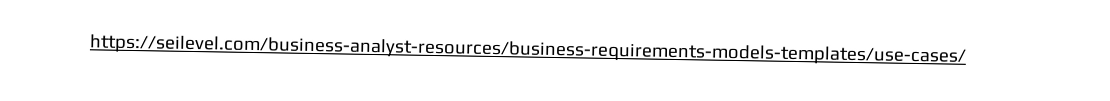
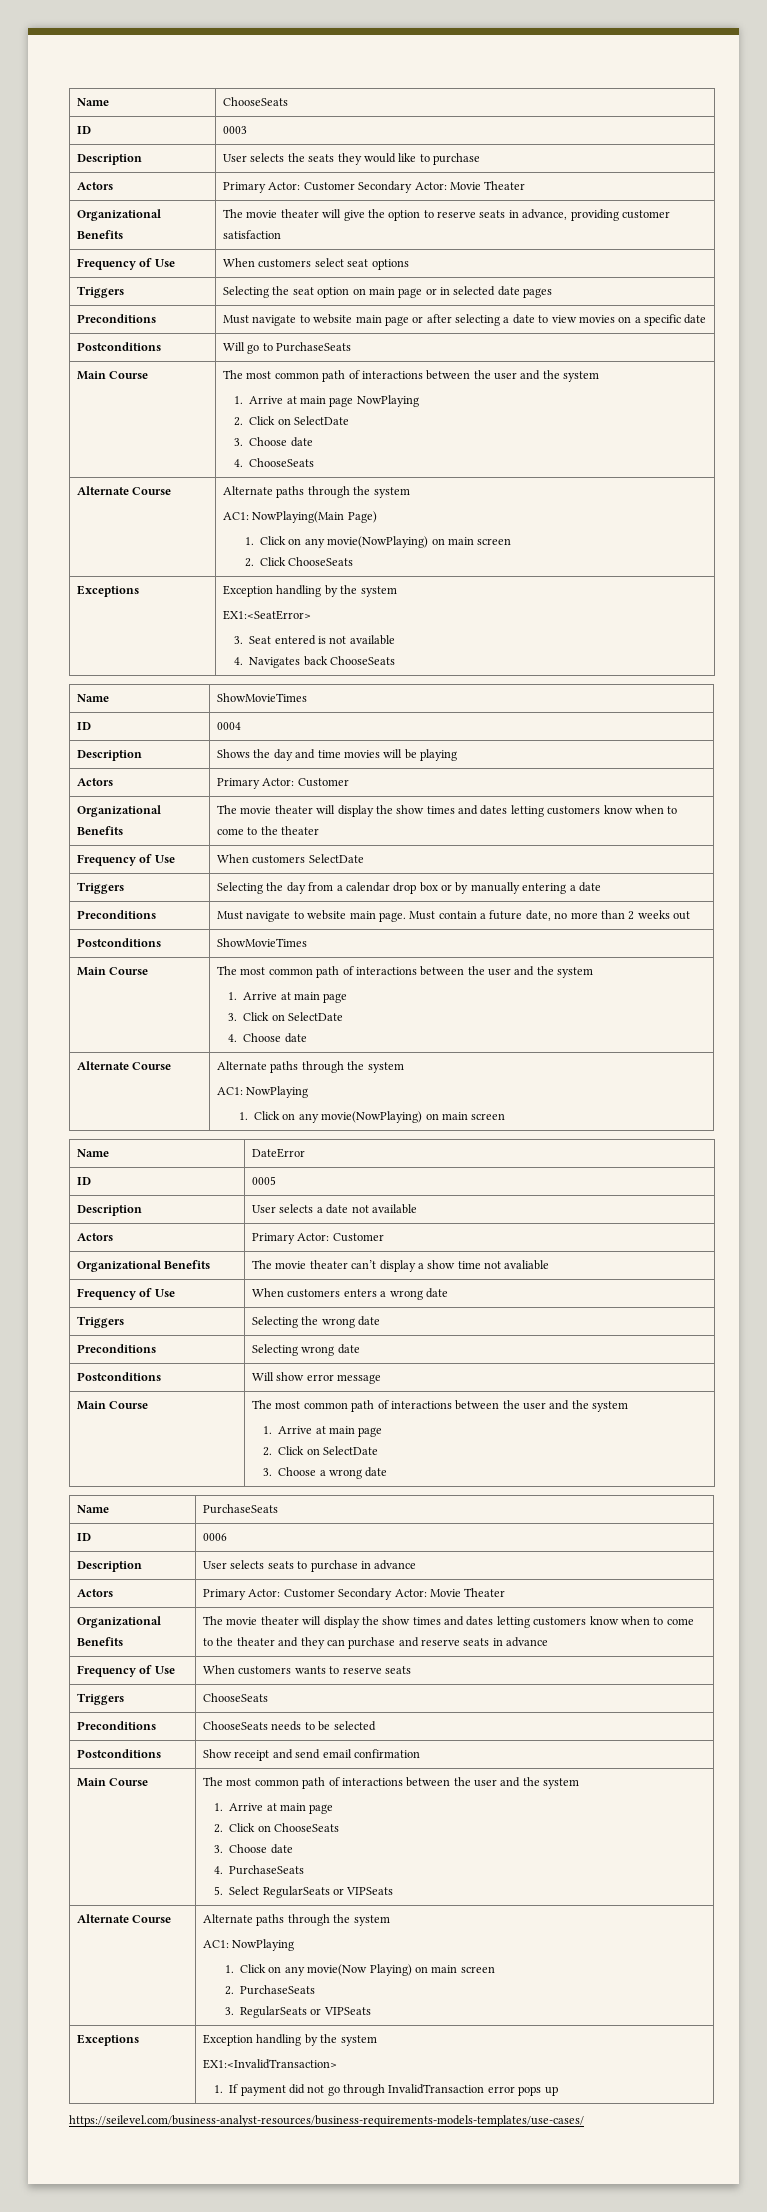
+ Name | ChooseSeats
+ ID | 0003
+ Description | User selects the seats they would like to purchase
+ Actors | Primary Actor: Customer Secondary Actor: Movie Theater
+ Organizational Benefits | The movie theater will give the option to reserve seats in advance, providing customer satisfaction
+ Frequency of Use | When customers select seat options
+ Triggers | Selecting the seat option on main page or in selected date pages
+ Preconditions | Must navigate to website main page or after selecting a date to view movies on a specific date
+ Postconditions | Will go to PurchaseSeats
+ Main Course | The most common path of interactions between the user and the system
+ 1. Arrive at main page NowPlaying
+ 2. Click on SelectDate
+ 3. Choose date
+ 4. ChooseSeats
+ Alternate Course | Alternate paths through the system
+ AC1: NowPlaying(Main Page)
+ 1. Click on any movie(NowPlaying) on main screen
+ 2. Click ChooseSeats
+ Exceptions | Exception handling by the system
+ EX1:<SeatError>
+ 3. Seat entered is not available
+ 4. Navigates back ChooseSeats
+ Name | ShowMovieTimes
+ ID | 0004
+ Description | Shows the day and time movies will be playing
+ Actors | Primary Actor: Customer
+ Organizational Benefits | The movie theater will display the show times and dates letting customers know when to come to the theater
+ Frequency of Use | When customers SelectDate
+ Triggers | Selecting the day from a calendar drop box or by manually entering a date
+ Preconditions | Must navigate to website main page. Must contain a future date, no more than 2 weeks out
+ Postconditions | ShowMovieTimes
+ Main Course | The most common path of interactions between the user and the system
+ 1. Arrive at main page
+ 3. Click on SelectDate
+ 4. Choose date
+ Alternate Course | Alternate paths through the system
+ AC1: NowPlaying
+ 1. Click on any movie(NowPlaying) on main screen
+ Name | DateError
+ ID | 0005
+ Description | User selects a date not available
+ Actors | Primary Actor: Customer
+ Organizational Benefits | The movie theater can’t display a show time not avaliable
+ Frequency of Use | When customers enters a wrong date
+ Triggers | Selecting the wrong date
+ Preconditions | Selecting wrong date
+ Postconditions | Will show error message
+ Main Course | The most common path of interactions between the user and the system
+ 1. Arrive at main page
+ 2. Click on SelectDate
+ 3. Choose a wrong date
+ Name | PurchaseSeats
+ ID | 0006
+ Description | User selects seats to purchase in advance
+ Actors | Primary Actor: Customer Secondary Actor: Movie Theater
+ Organizational Benefits | The movie theater will display the show times and dates letting customers know when to come to the theater and they can purchase and reserve seats in advance
+ Frequency of Use | When customers wants to reserve seats
+ Triggers | ChooseSeats
+ Preconditions | ChooseSeats needs to be selected
+ Postconditions | Show receipt and send email confirmation
+ Main Course | The most common path of interactions between the user and the system
+ 1. Arrive at main page
+ 2. Click on ChooseSeats
+ 3. Choose date
+ 4. PurchaseSeats
+ 5. Select RegularSeats or VIPSeats
+ Alternate Course | Alternate paths through the system
+ AC1: NowPlaying
+ 1. Click on any movie(Now Playing) on main screen
+ 2. PurchaseSeats
+ 3. RegularSeats or VIPSeats
+ Exceptions | Exception handling by the system
+ EX1:<InvalidTransaction>
+ 1. If payment did not go through InvalidTransaction error pops up

